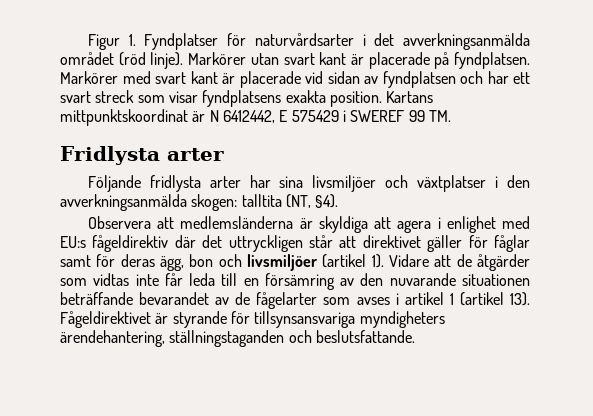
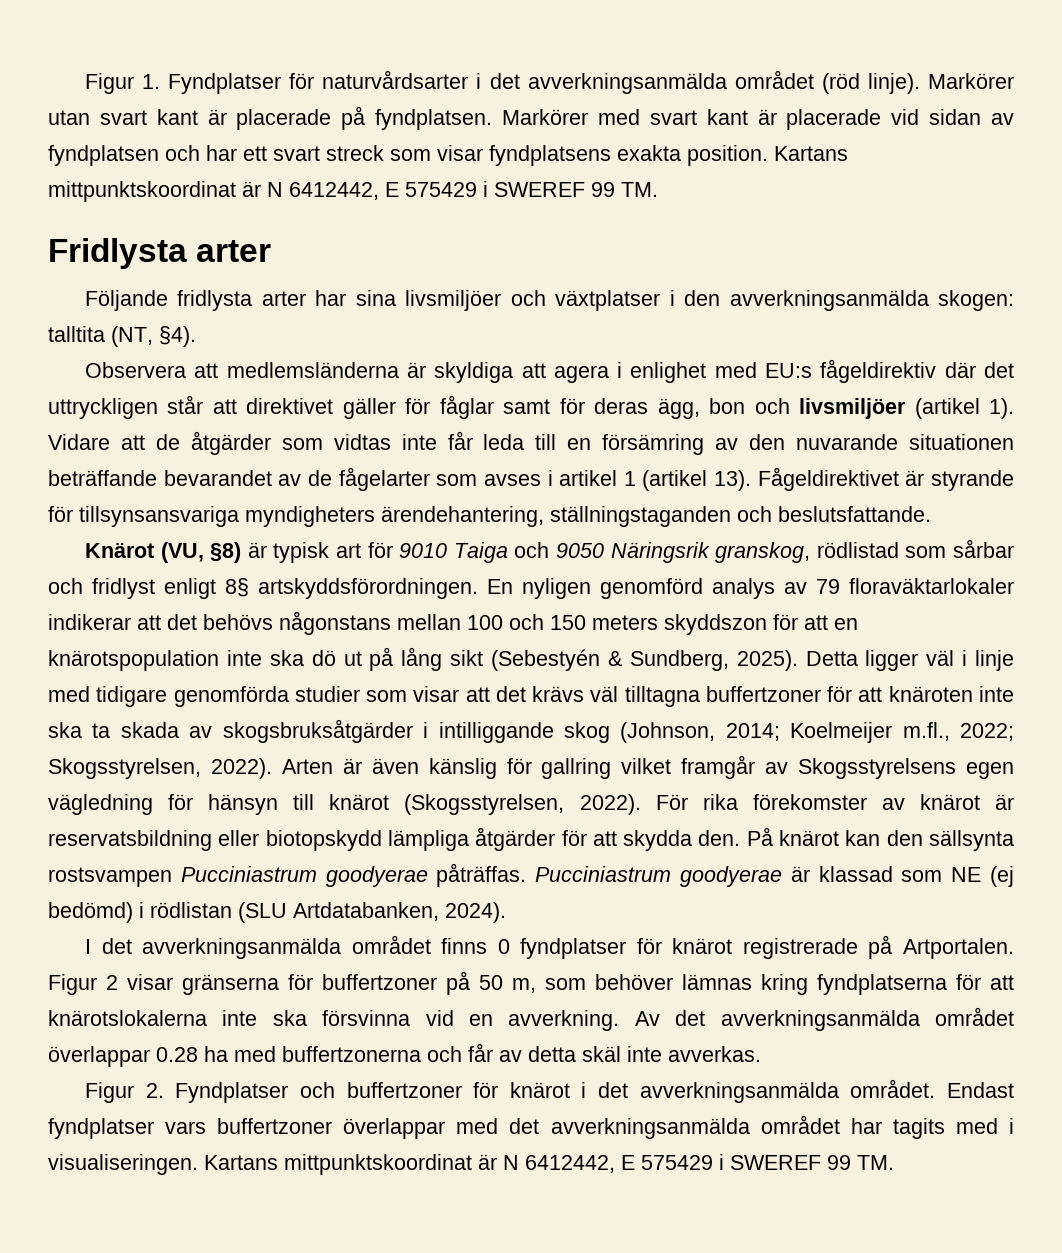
+ Knärot (VU, §8) är typisk art för 9010 Taiga och 9050 Näringsrik granskog, rödlistad som sårbar och fridlyst enligt 8§ artskyddsförordningen. En nyligen genomförd analys av 79 floraväktarlokaler indikerar att det behövs någonstans mellan 100 och 150 meters skyddszon för att en knärotspopulation inte ska dö ut på lång sikt (Sebestyén & Sundberg, 2025). Detta ligger väl i linje med tidigare genomförda studier som visar att det krävs väl tilltagna buffertzoner för att knäroten inte ska ta skada av skogsbruksåtgärder i intilliggande skog (Johnson, 2014; Koelmeijer m.fl., 2022; Skogsstyrelsen, 2022). Arten är även känslig för gallring vilket framgår av Skogsstyrelsens egen vägledning för hänsyn till knärot (Skogsstyrelsen, 2022). För rika förekomster av knärot är reservatsbildning eller biotopskydd lämpliga åtgärder för att skydda den. På knärot kan den sällsynta rostsvampen Pucciniastrum goodyerae påträffas. Pucciniastrum goodyerae är klassad som NE (ej bedömd) i rödlistan (SLU Artdatabanken, 2024).
+ I det avverkningsanmälda området finns 0 fyndplatser för knärot registrerade på Artportalen. Figur 2 visar gränserna för buffertzoner på 50 m, som behöver lämnas kring fyndplatserna för att knärotslokalerna inte ska försvinna vid en avverkning. Av det avverkningsanmälda området överlappar 0.28 ha med buffertzonerna och får av detta skäl inte avverkas.
+ Figur 2. Fyndplatser och buffertzoner för knärot i det avverkningsanmälda området. Endast fyndplatser vars buffertzoner överlappar med det avverkningsanmälda området har tagits med i visualiseringen. Kartans mittpunktskoordinat är N 6412442, E 575429 i SWEREF 99 TM.

